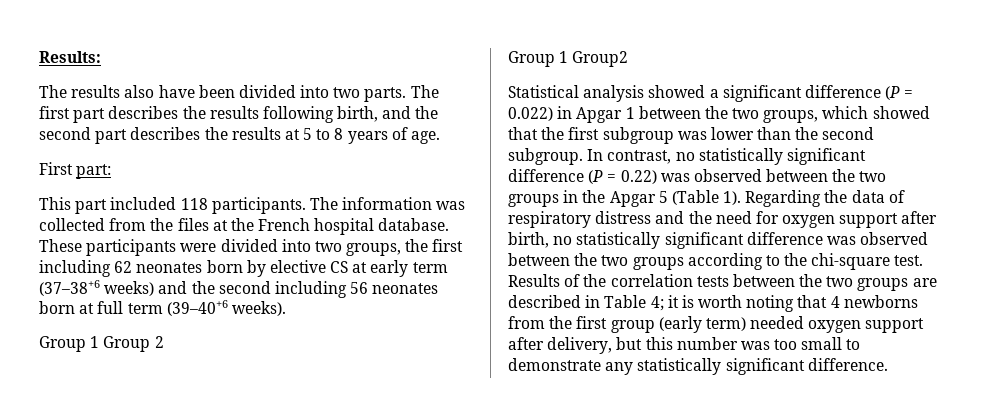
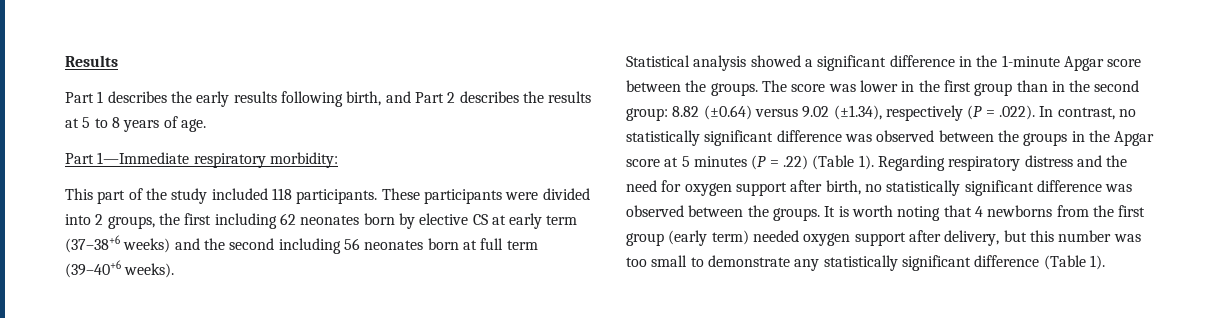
- Results:
- The results also have been divided into two parts. The first part describes the results following birth, and the second part describes the results at 5 to 8 years of age.
+ Results
+ Part 1 describes the early results following birth, and Part 2 describes the results at 5 to 8 years of age.
- First part:
- This part included 118 participants. The information was collected from the files at the French hospital database.
+ Part 1—Immediate respiratory morbidity:
+ This part of the study included 118 participants.
- These participants were divided into two groups, the first including 62 neonates born by elective CS at early term (37–38+6 weeks) and the second including 56 neonates born at full term (39–40+6 weeks).
+ These participants were divided into 2 groups, the first including 62 neonates born by elective CS at early term (37–38+6 weeks) and the second including 56 neonates born at full term (39–40+6 weeks).
- Group 1 Group 2
- Group 1 Group2
- Statistical analysis showed a significant difference (P = 0.022) in Apgar 1 between the two groups, which showed that the first subgroup was lower than the second subgroup. In contrast, no statistically significant difference (P = 0.22) was observed between the two groups in the Apgar 5 (Table 1). Regarding the data of respiratory distress and the need for oxygen support after birth, no statistically significant difference was observed between the two groups according to the chi-square test. Results of the correlation tests between the two groups are described in Table 4; it is worth noting that 4 newborns from the first group (early term) needed oxygen support after delivery, but this number was too small to demonstrate any statistically significant difference.
+ Statistical analysis showed a significant difference in the 1-minute Apgar score between the groups. The score was lower in the first group than in the second group: 8.82 (±0.64) versus 9.02 (±1.34), respectively (P = .022). In contrast, no statistically significant difference was observed between the groups in the Apgar score at 5 minutes (P = .22) (Table 1). Regarding respiratory distress and the need for oxygen support after birth, no statistically significant difference was observed between the groups. It is worth noting that 4 newborns from the first group (early term) needed oxygen support after delivery, but this number was too small to demonstrate any statistically significant difference (Table 1).

